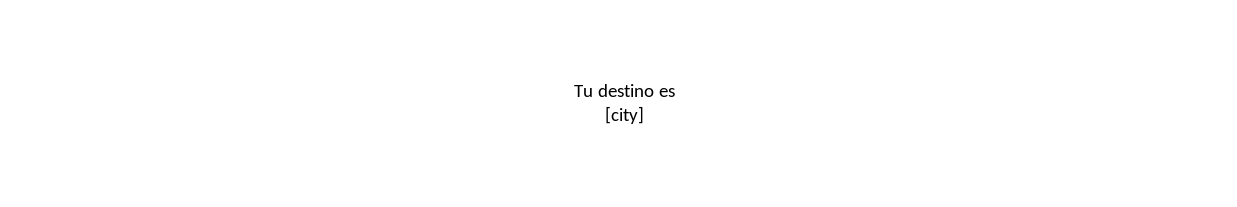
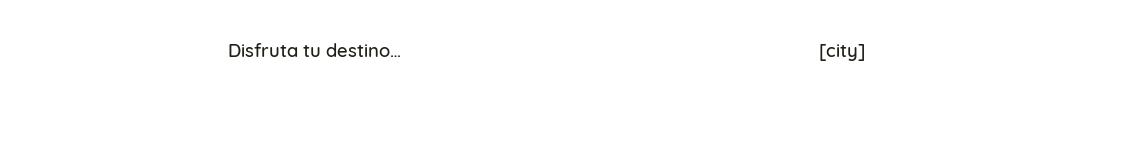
- Tu destino es
+ Disfruta tu destino…

